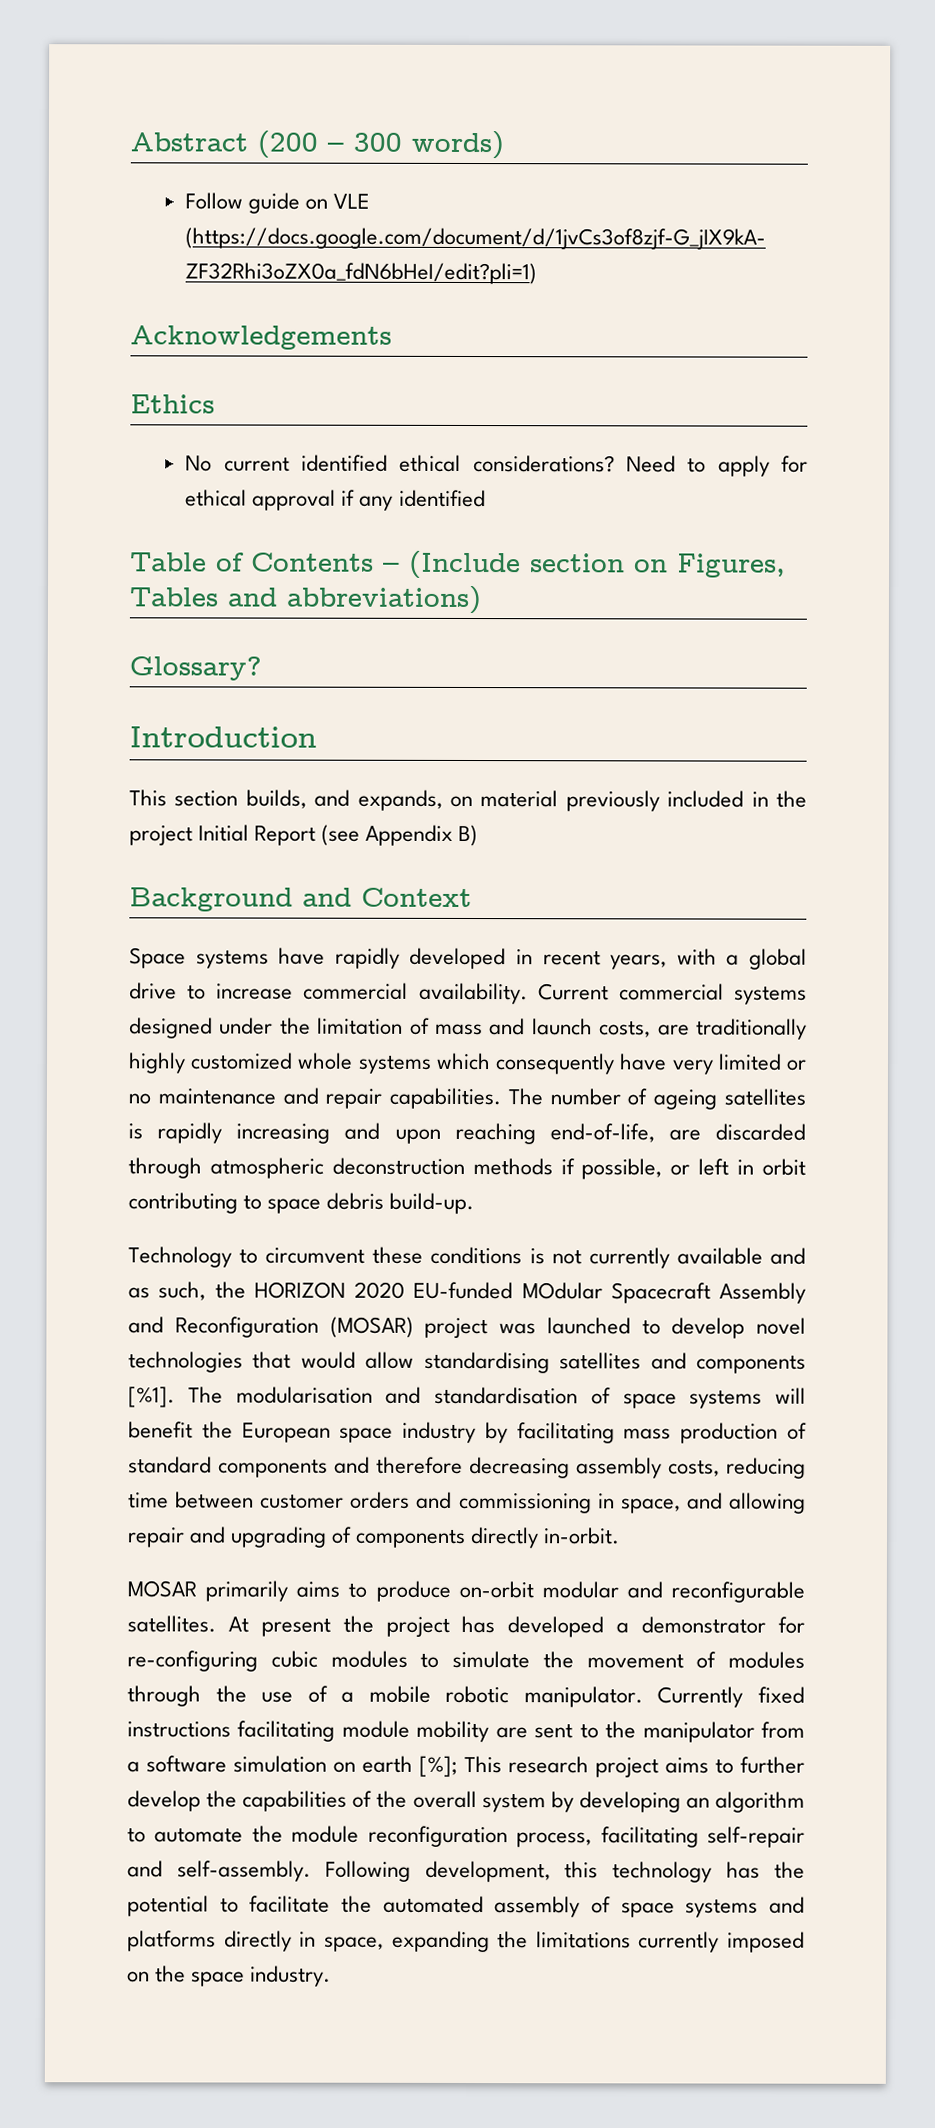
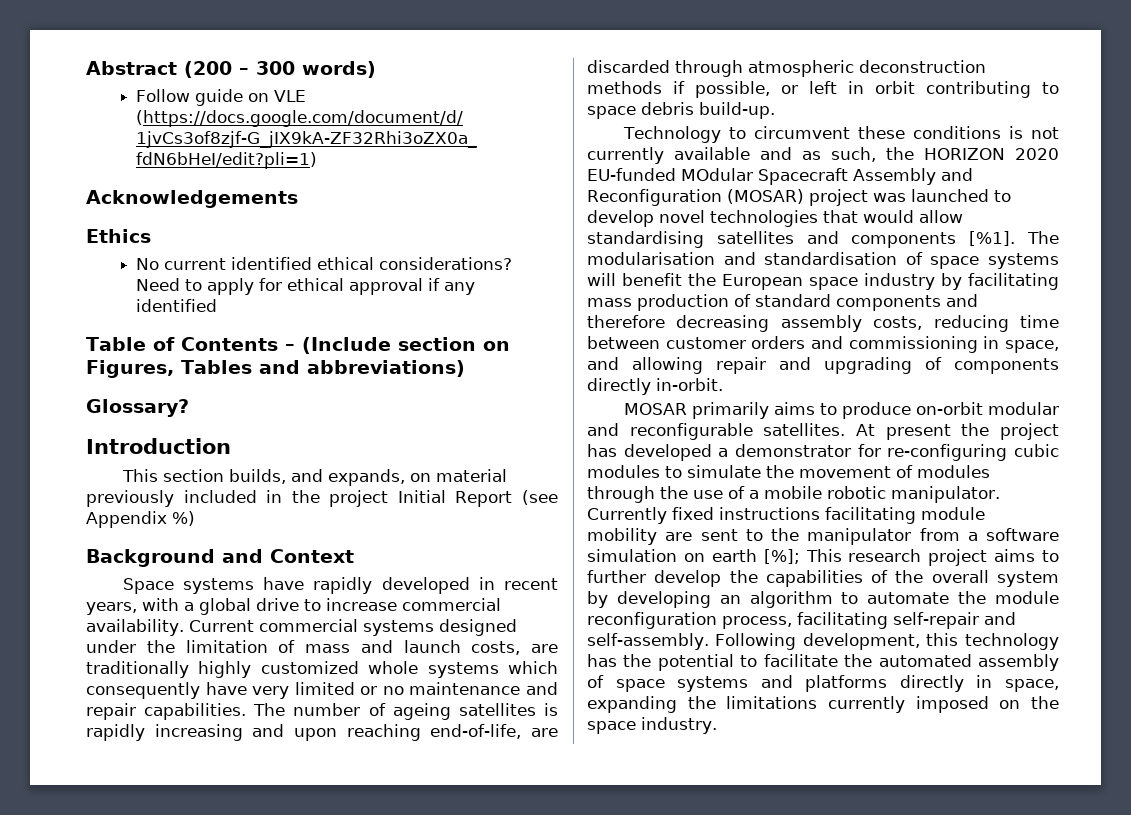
- This section builds, and expands, on material previously included in the project Initial Report (see Appendix B)
+ This section builds, and expands, on material previously included in the project Initial Report (see Appendix %)

